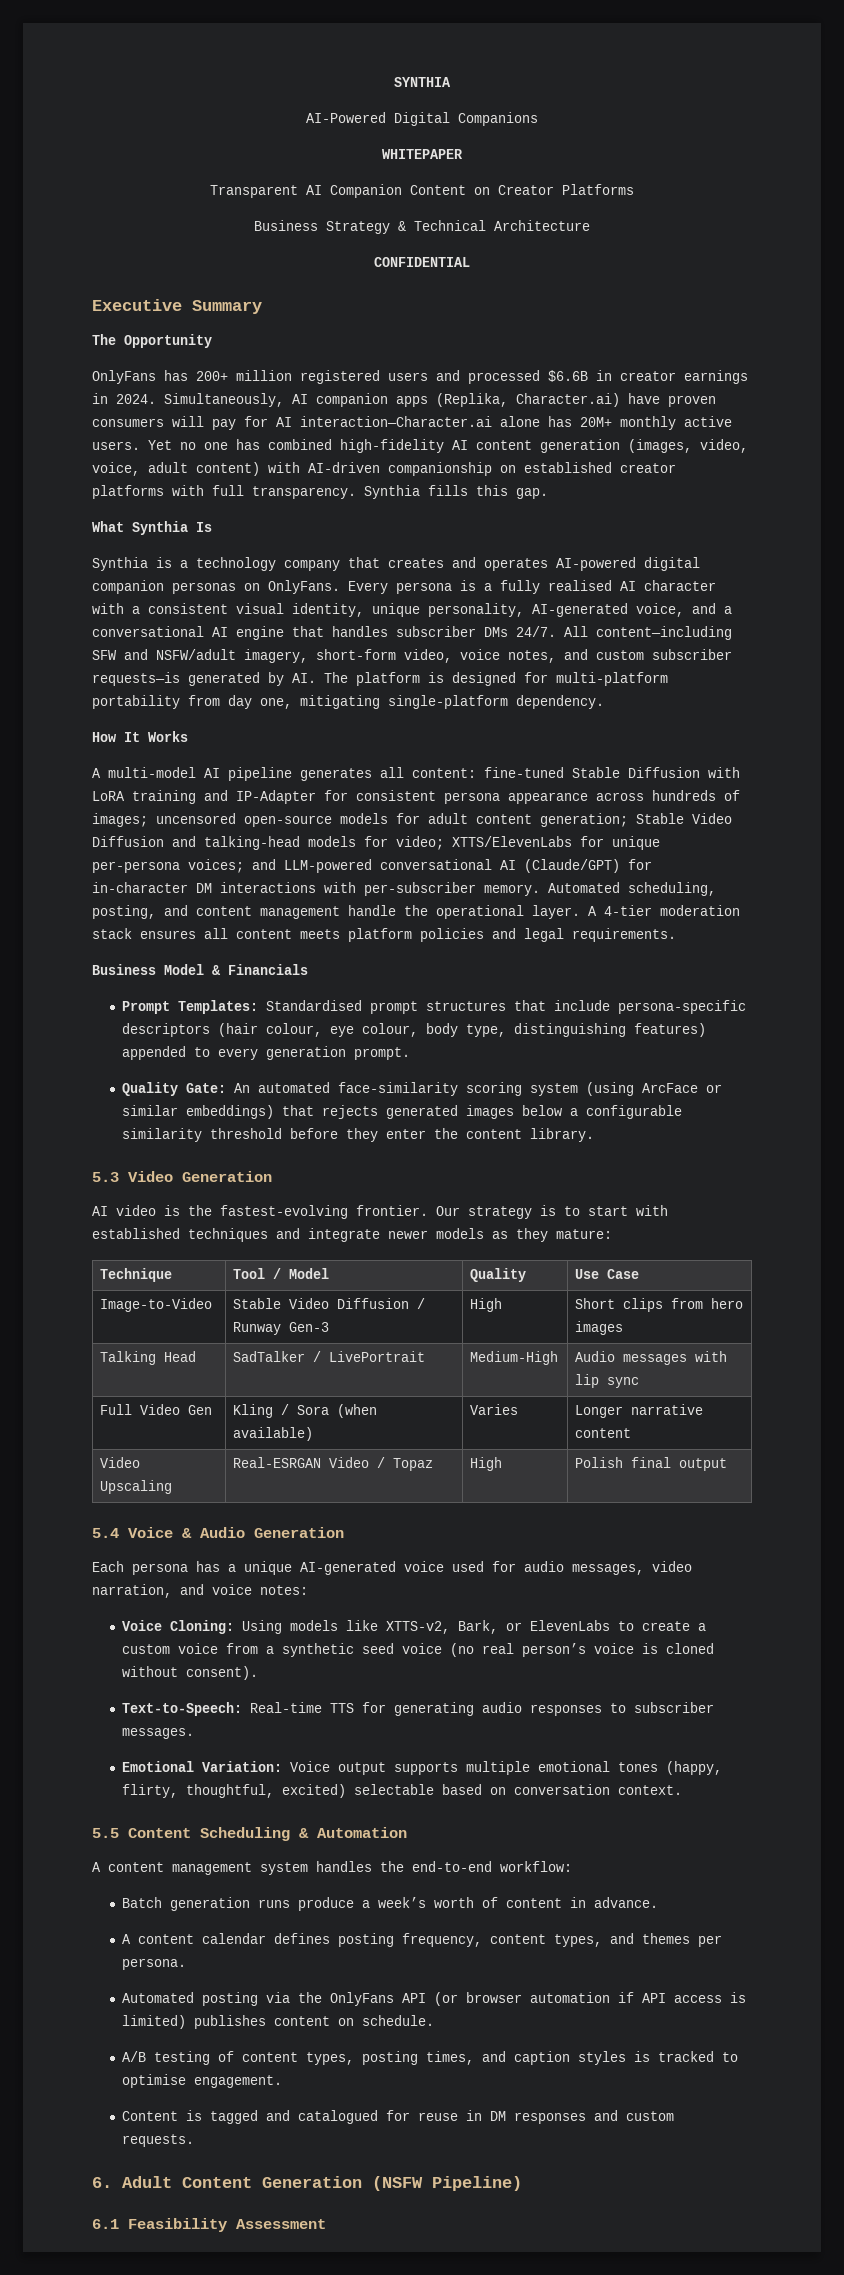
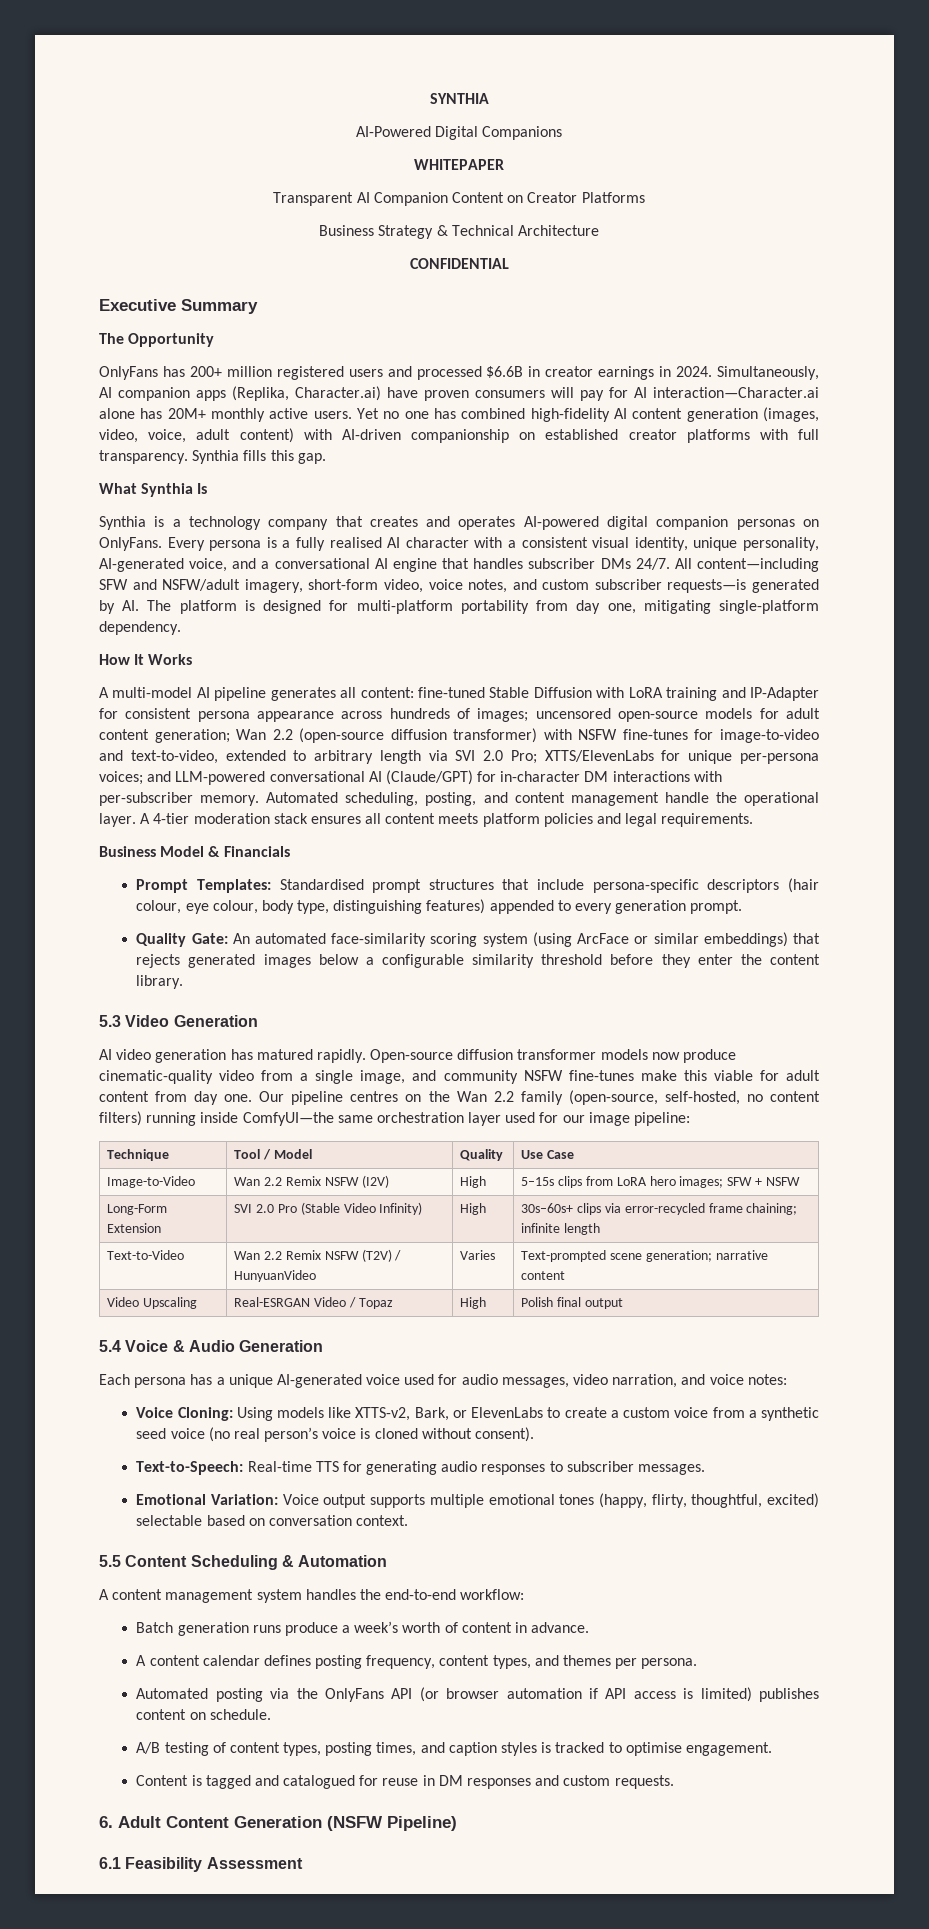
- A multi-model AI pipeline generates all content: fine-tuned Stable Diffusion with LoRA training and IP-Adapter for consistent persona appearance across hundreds of images; uncensored open-source models for adult content generation; Stable Video Diffusion and talking-head models for video; XTTS/ElevenLabs for unique per-persona voices; and LLM-powered conversational AI (Claude/GPT) for in-character DM interactions with per-subscriber memory.
+ A multi-model AI pipeline generates all content: fine-tuned Stable Diffusion with LoRA training and IP-Adapter for consistent persona appearance across hundreds of images; uncensored open-source models for adult content generation; Wan 2.2 (open-source diffusion transformer) with NSFW fine-tunes for image-to-video and text-to-video, extended to arbitrary length via SVI 2.0 Pro; XTTS/ElevenLabs for unique per-persona voices; and LLM-powered conversational AI (Claude/GPT) for in-character DM interactions with per-subscriber memory.
- AI video is the fastest-evolving frontier. Our strategy is to start with established techniques and integrate newer models as they mature:
+ AI video generation has matured rapidly. Open-source diffusion transformer models now produce cinematic-quality video from a single image, and community NSFW fine-tunes make this viable for adult content from day one. Our pipeline centres on the Wan 2.2 family (open-source, self-hosted, no content filters) running inside ComfyUI—the same orchestration layer used for our image pipeline:
- Image-to-Video | Stable Video Diffusion / Runway Gen-3 | High | Short clips from hero images
- Talking Head | SadTalker / LivePortrait | Medium-High | Audio messages with lip sync
- Full Video Gen | Kling / Sora (when available) | Varies | Longer narrative content
+ Image-to-Video | Wan 2.2 Remix NSFW (I2V) | High | 5–15s clips from LoRA hero images; SFW + NSFW
+ Long-Form Extension | SVI 2.0 Pro (Stable Video Infinity) | High | 30s–60s+ clips via error-recycled frame chaining; infinite length
+ Text-to-Video | Wan 2.2 Remix NSFW (T2V) / HunyuanVideo | Varies | Text-prompted scene generation; narrative content

